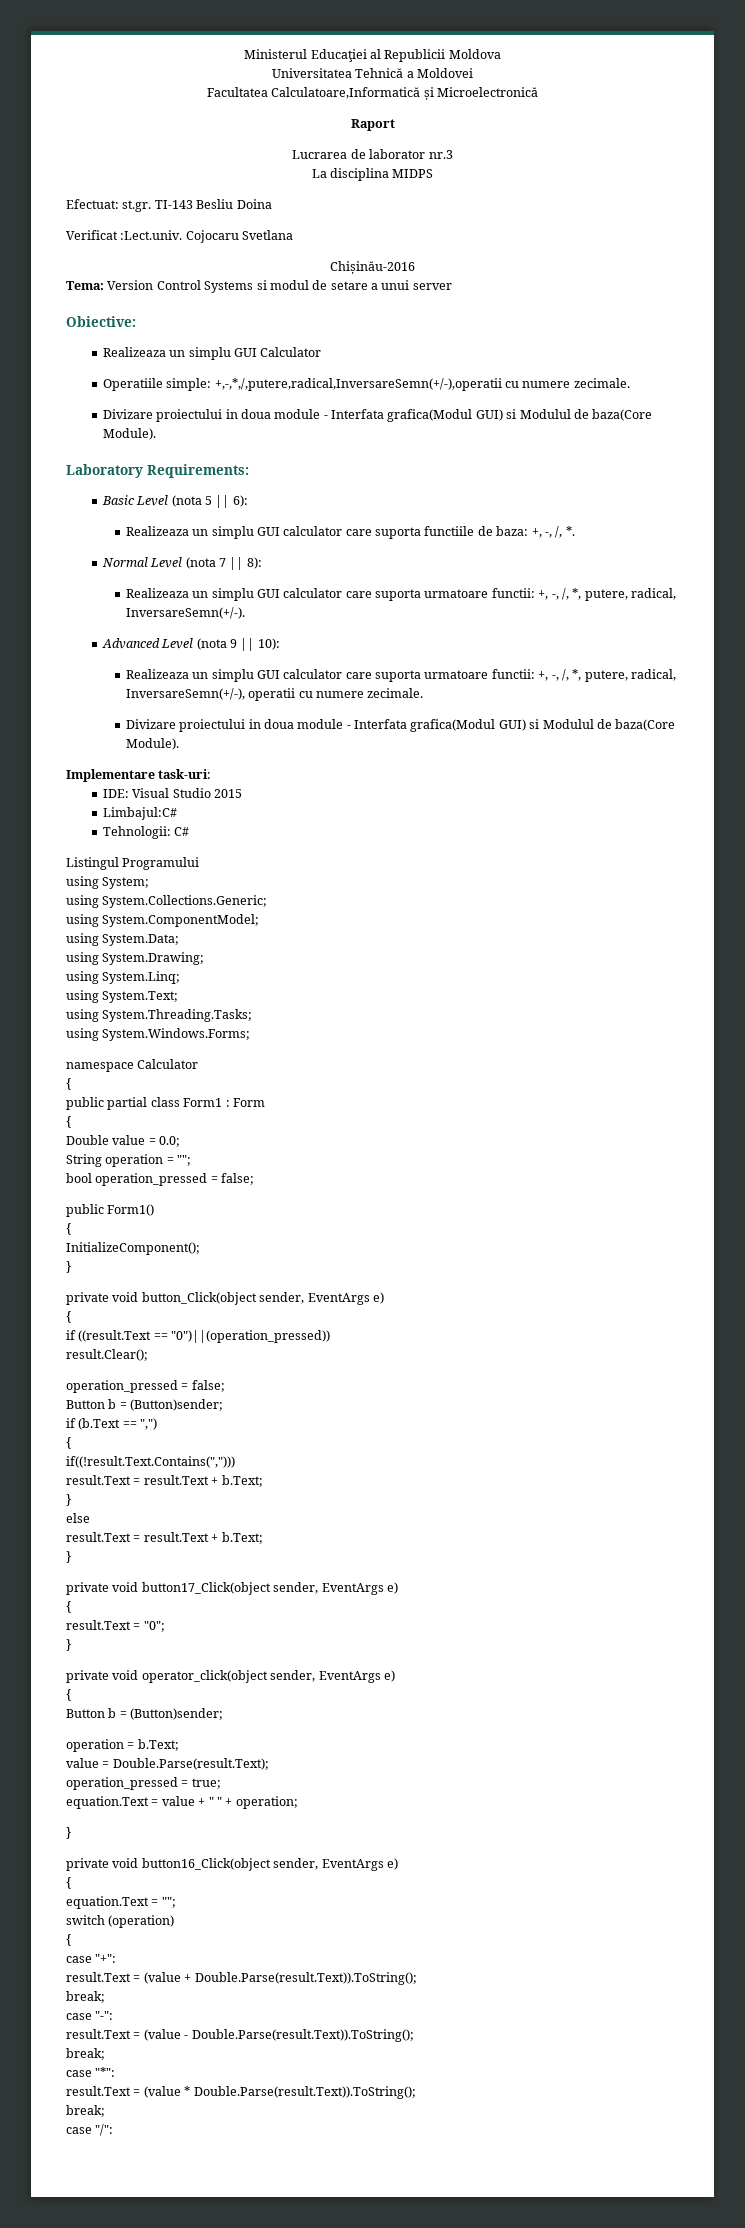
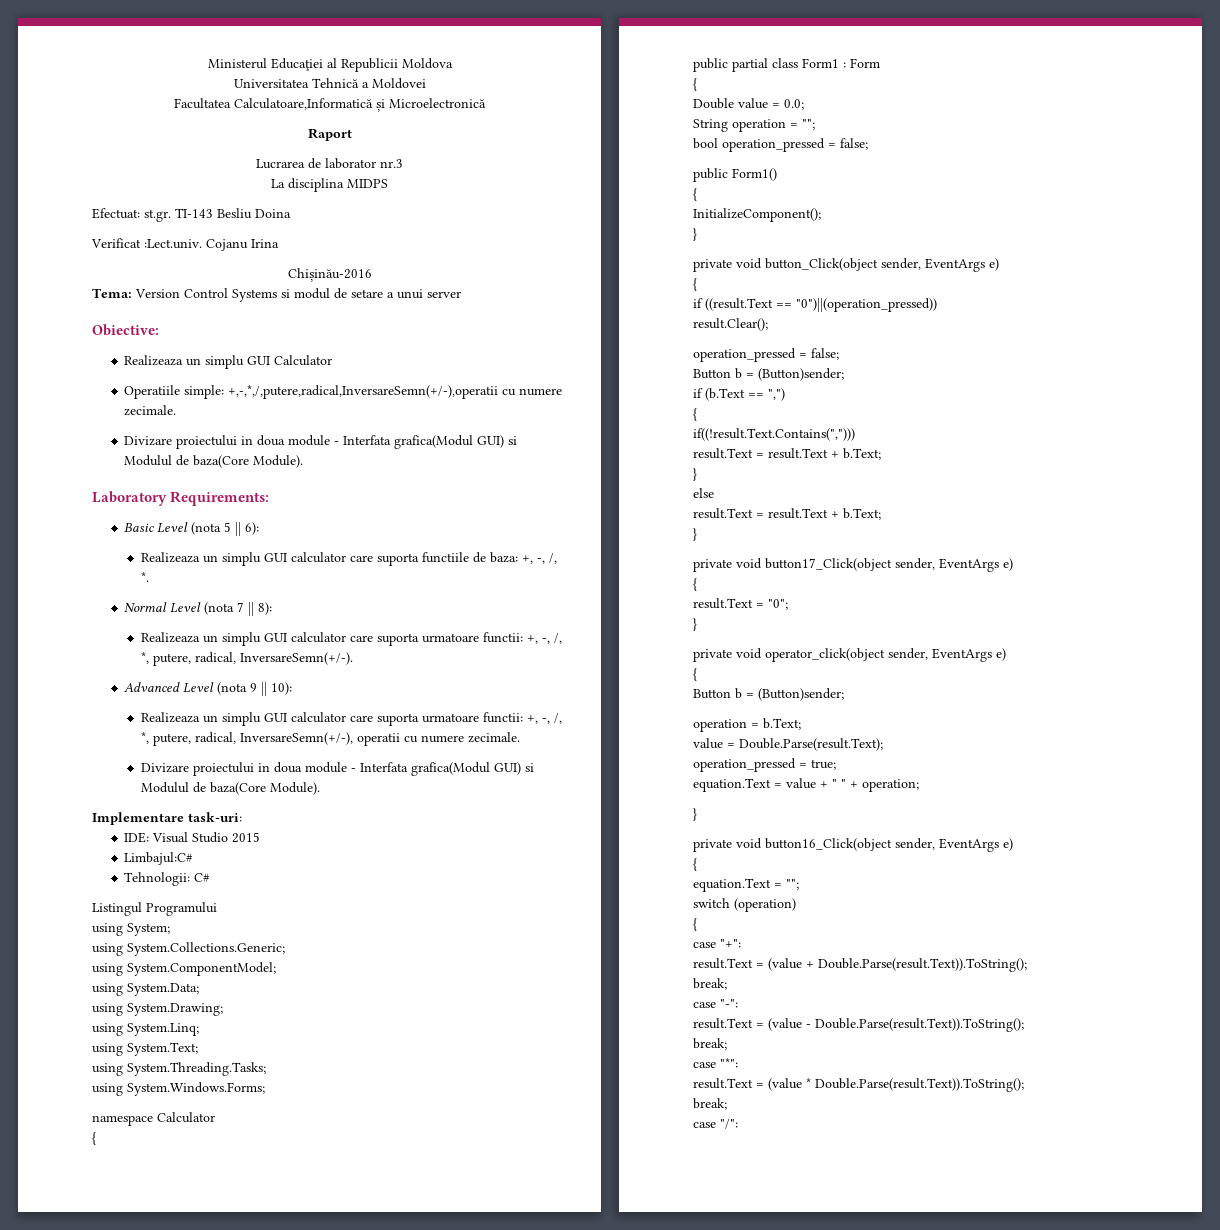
- Verificat :Lect.univ. Cojocaru Svetlana
+ Verificat :Lect.univ. Cojanu Irina

